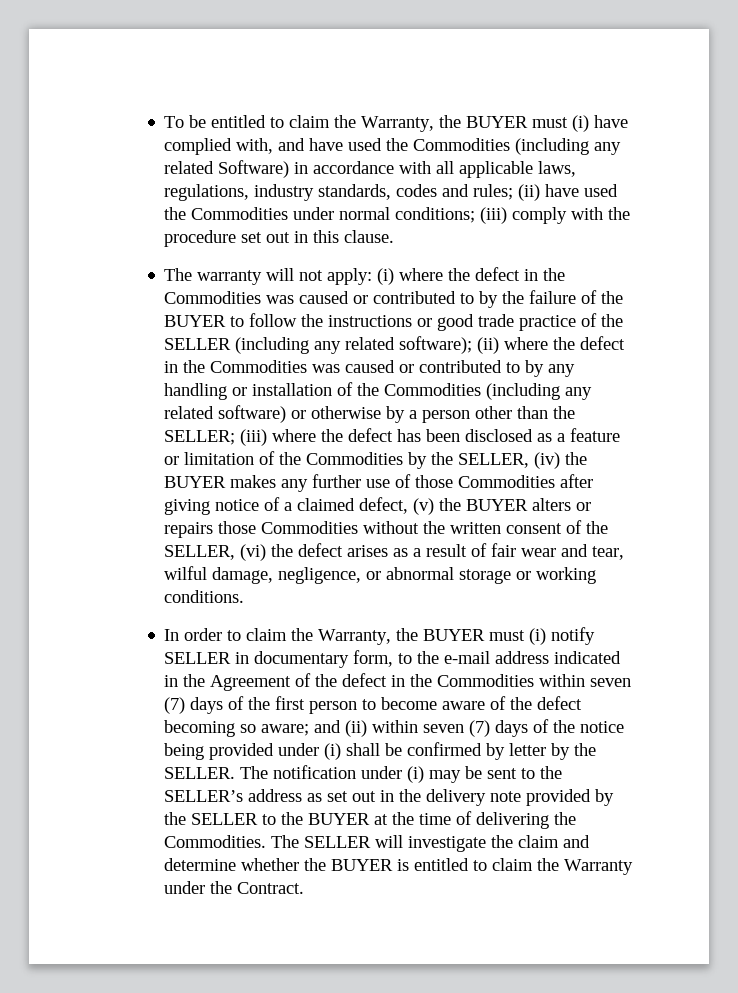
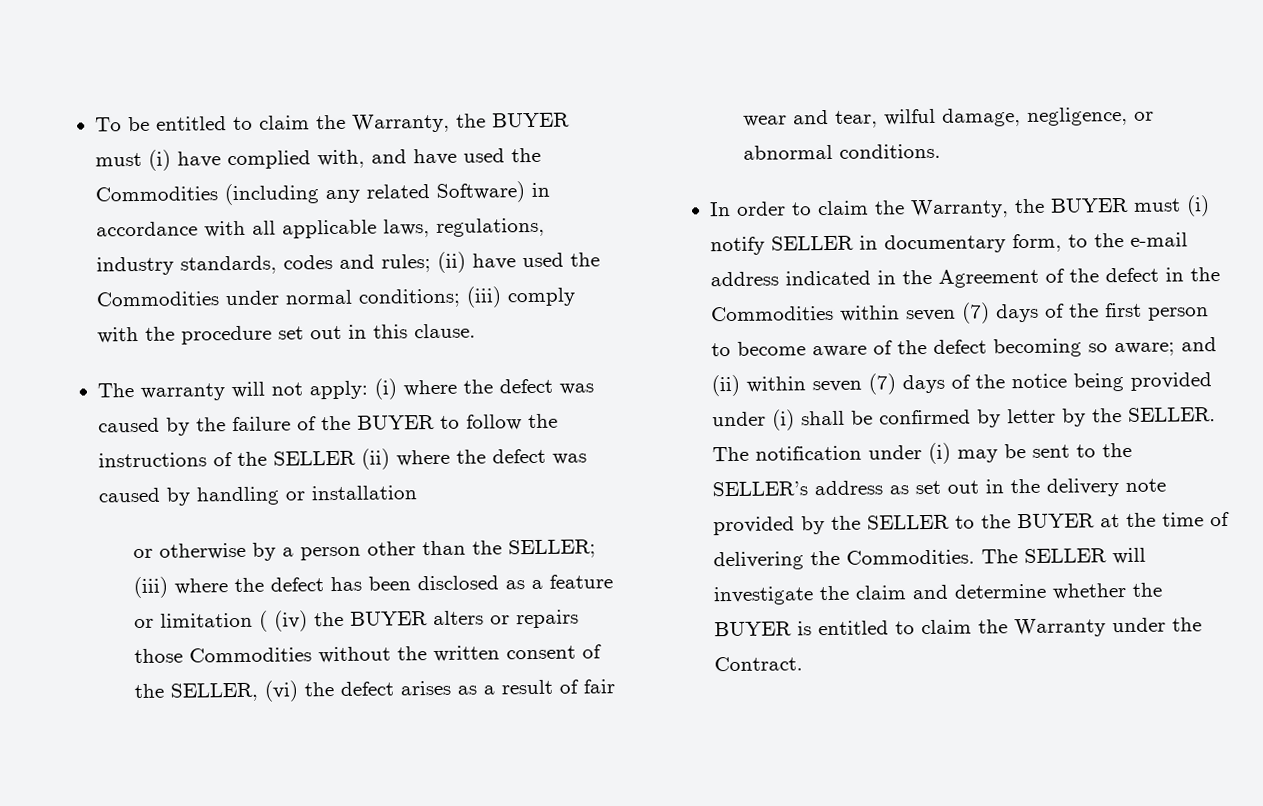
- (i) where the defect in the Commodities was caused or contributed to by the failure of the BUYER to follow the instructions or good trade practice of the SELLER (including any related software); (ii) where the defect in the Commodities was caused or contributed to by any handling or installation of the Commodities (including any related software) or otherwise by a person other than the SELLER;
+ (i) where the defect was caused by the failure of the BUYER to follow the instructions of the SELLER (ii) where the defect was caused by handling or installation
+ or otherwise by a person other than the SELLER;
- (iii) where the defect has been disclosed as a feature or limitation of the Commodities by the SELLER, (iv) the BUYER makes any further use of those Commodities after giving notice of a claimed defect, (v) the BUYER alters or repairs those Commodities without the written consent of the SELLER, (vi) the defect arises as a result of fair wear and tear, wilful damage, negligence, or abnormal storage or working conditions.
+ (iii) where the defect has been disclosed as a feature or limitation ( (iv) the BUYER alters or repairs those Commodities without the written consent of the SELLER, (vi) the defect arises as a result of fair wear and tear, wilful damage, negligence, or abnormal conditions.

